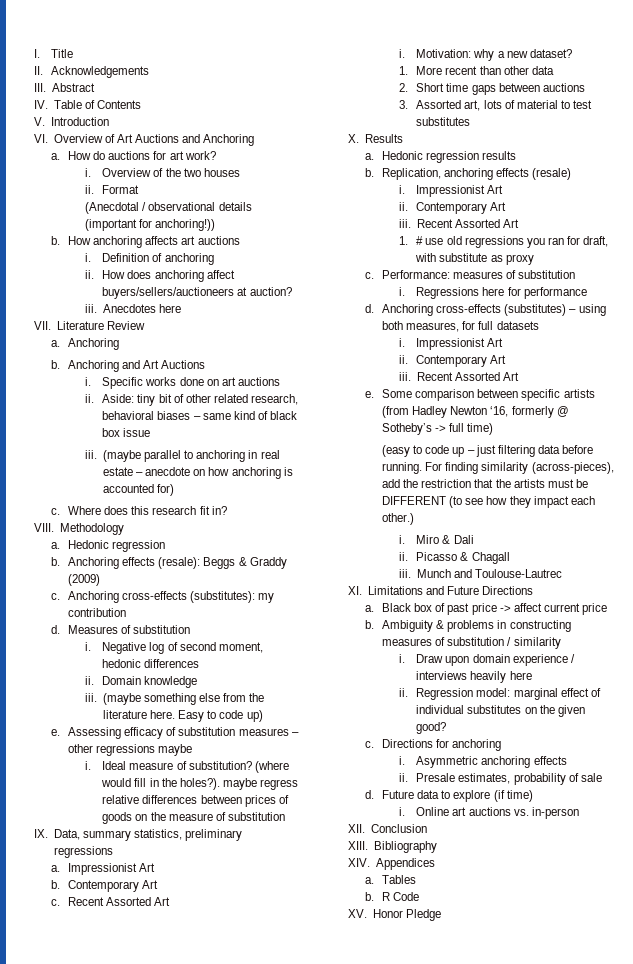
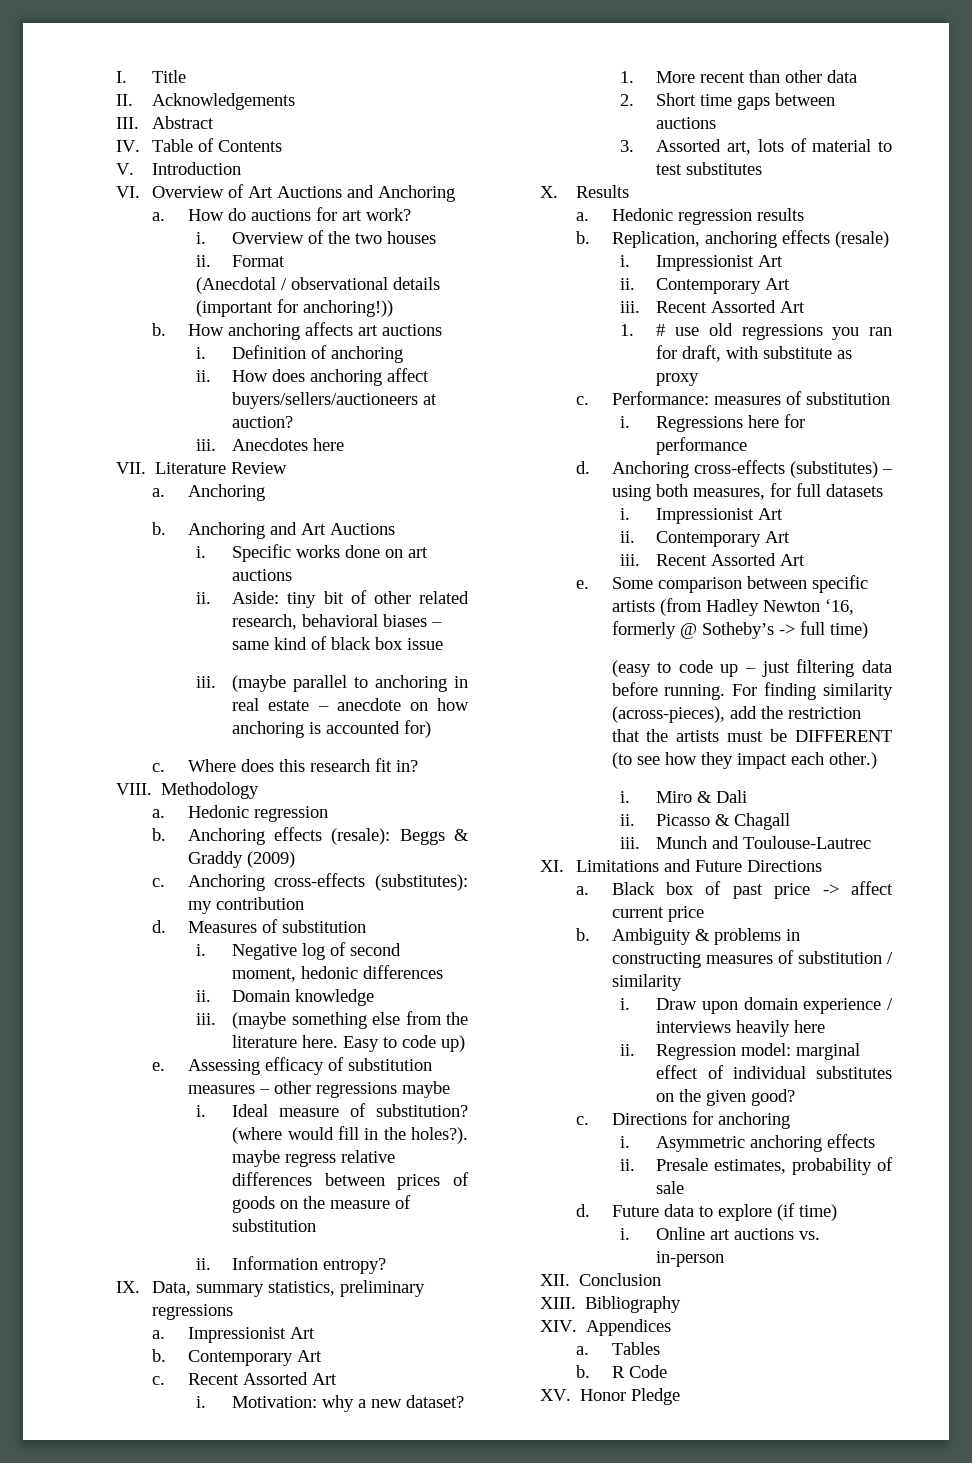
+ ii. Information entropy?

